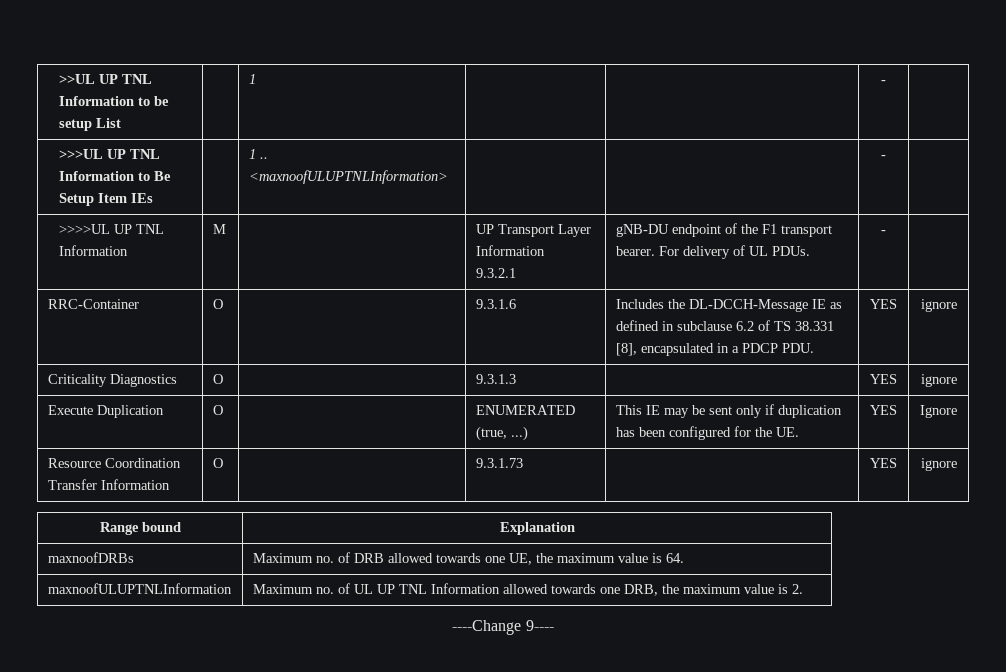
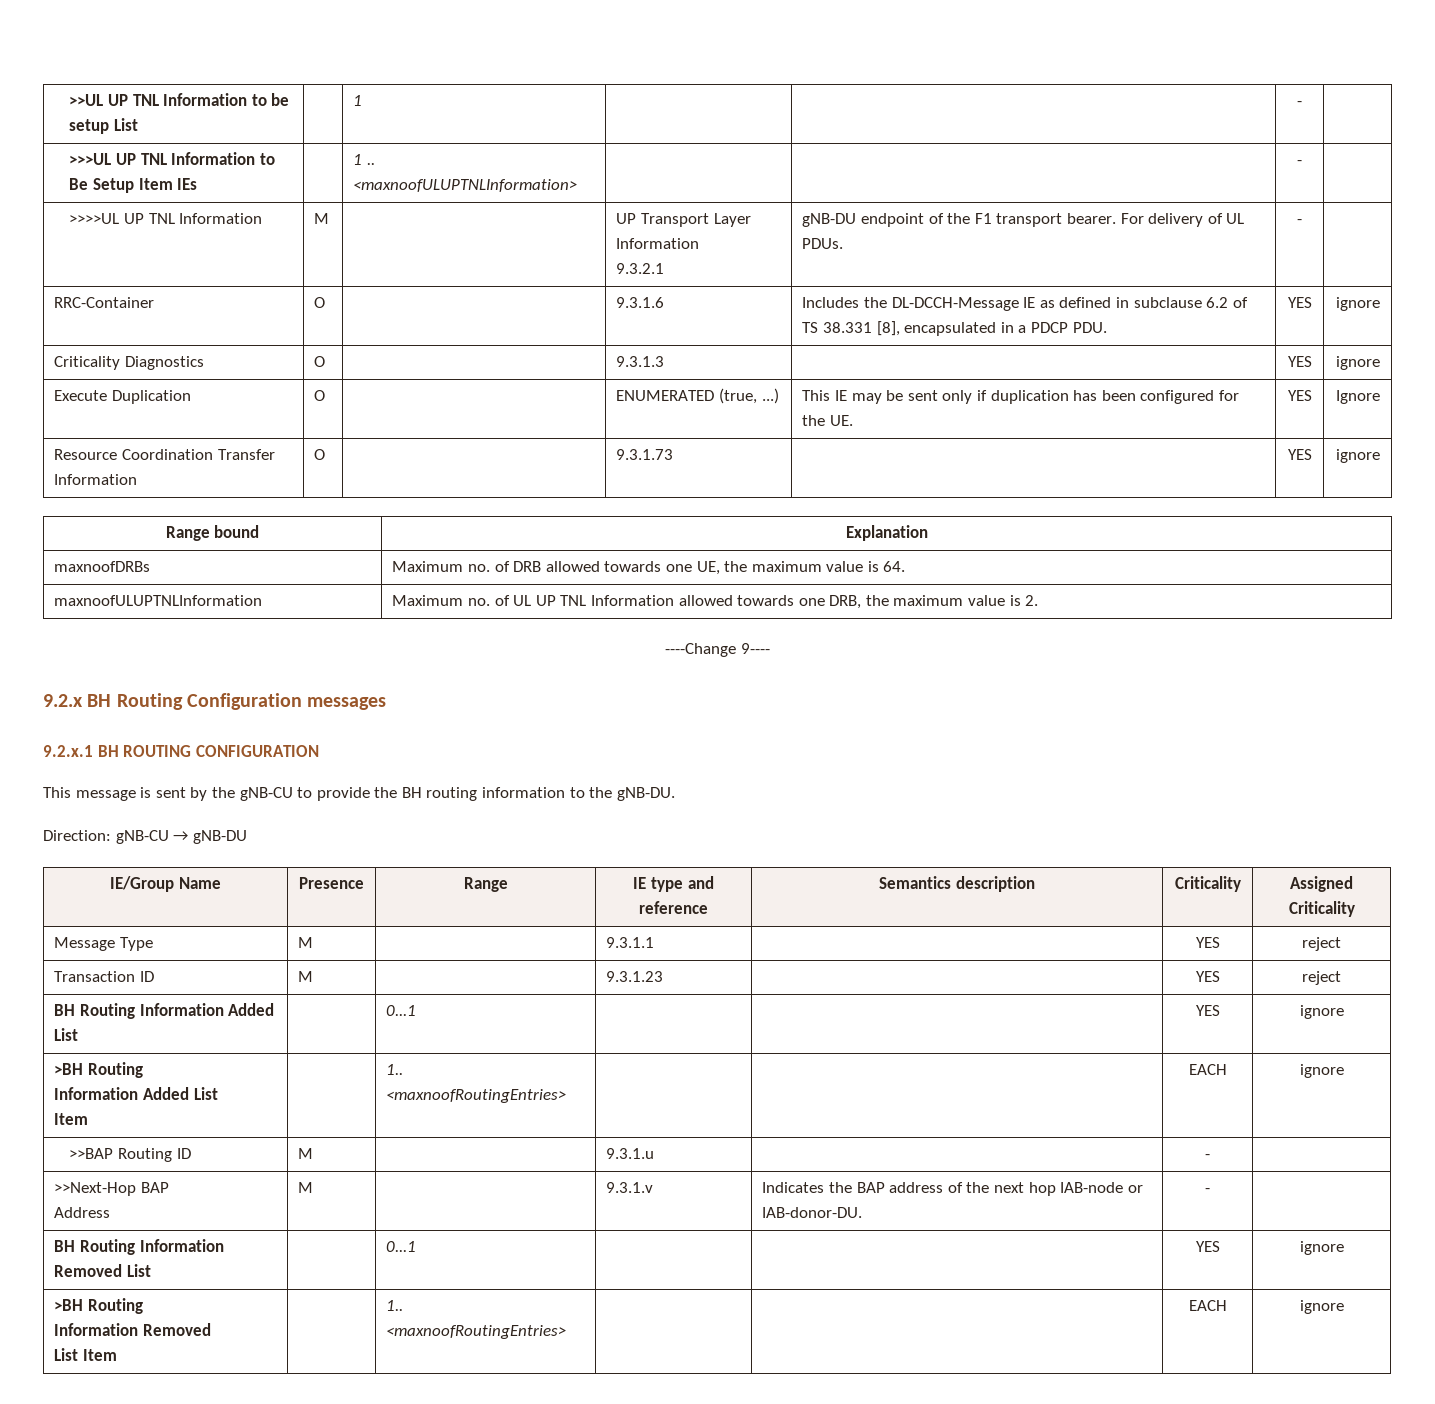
+ 9.2.x BH Routing Configuration messages
+ 9.2.x.1 BH ROUTING CONFIGURATION
+ This message is sent by the gNB-CU to provide the BH routing information to the gNB-DU.
+ Direction: gNB-CU → gNB-DU
+ IE/Group Name | Presence | Range | IE type and reference | Semantics description | Criticality | Assigned Criticality
+ Message Type | M | | 9.3.1.1 | | YES | reject
+ Transaction ID | M | | 9.3.1.23 | | YES | reject
+ BH Routing Information Added List | | 0...1 | | | YES | ignore
+ >BH Routing
+ Information Added List
+ Item | | 1.. <maxnoofRoutingEntries> | | | EACH | ignore
+ >>BAP Routing ID | M | | 9.3.1.u | | - |
+ >>Next-Hop BAP
+ Address | M | | 9.3.1.v | Indicates the BAP address of the next hop IAB-node or IAB-donor-DU. | - |
+ BH Routing Information Removed List | | 0...1 | | | YES | ignore
+ >BH Routing
+ Information Removed
+ List Item | | 1.. <maxnoofRoutingEntries> | | | EACH | ignore

